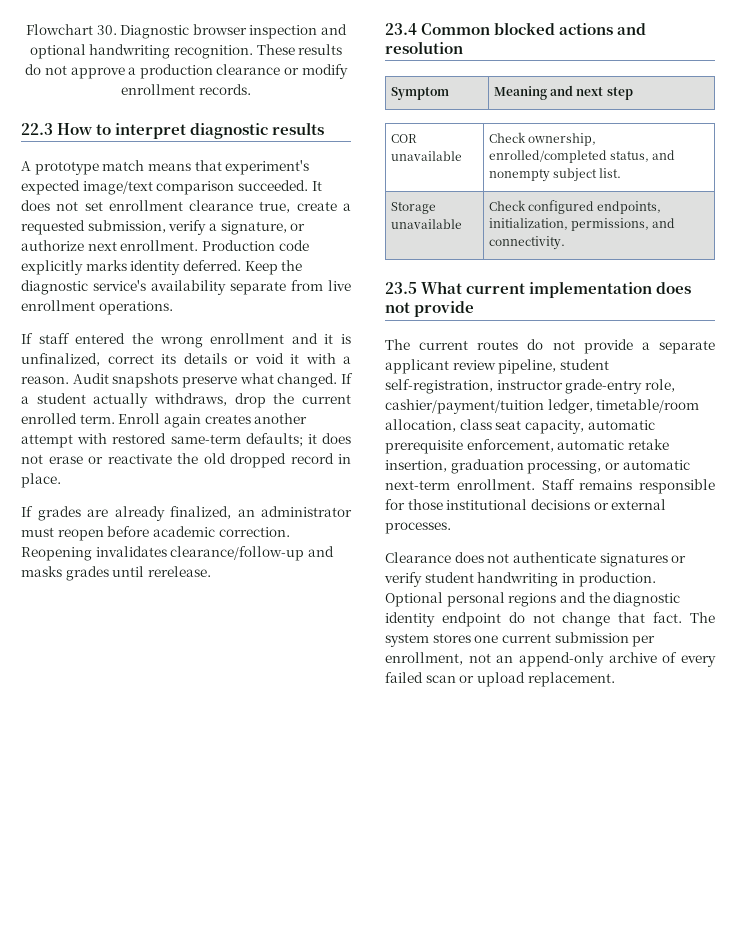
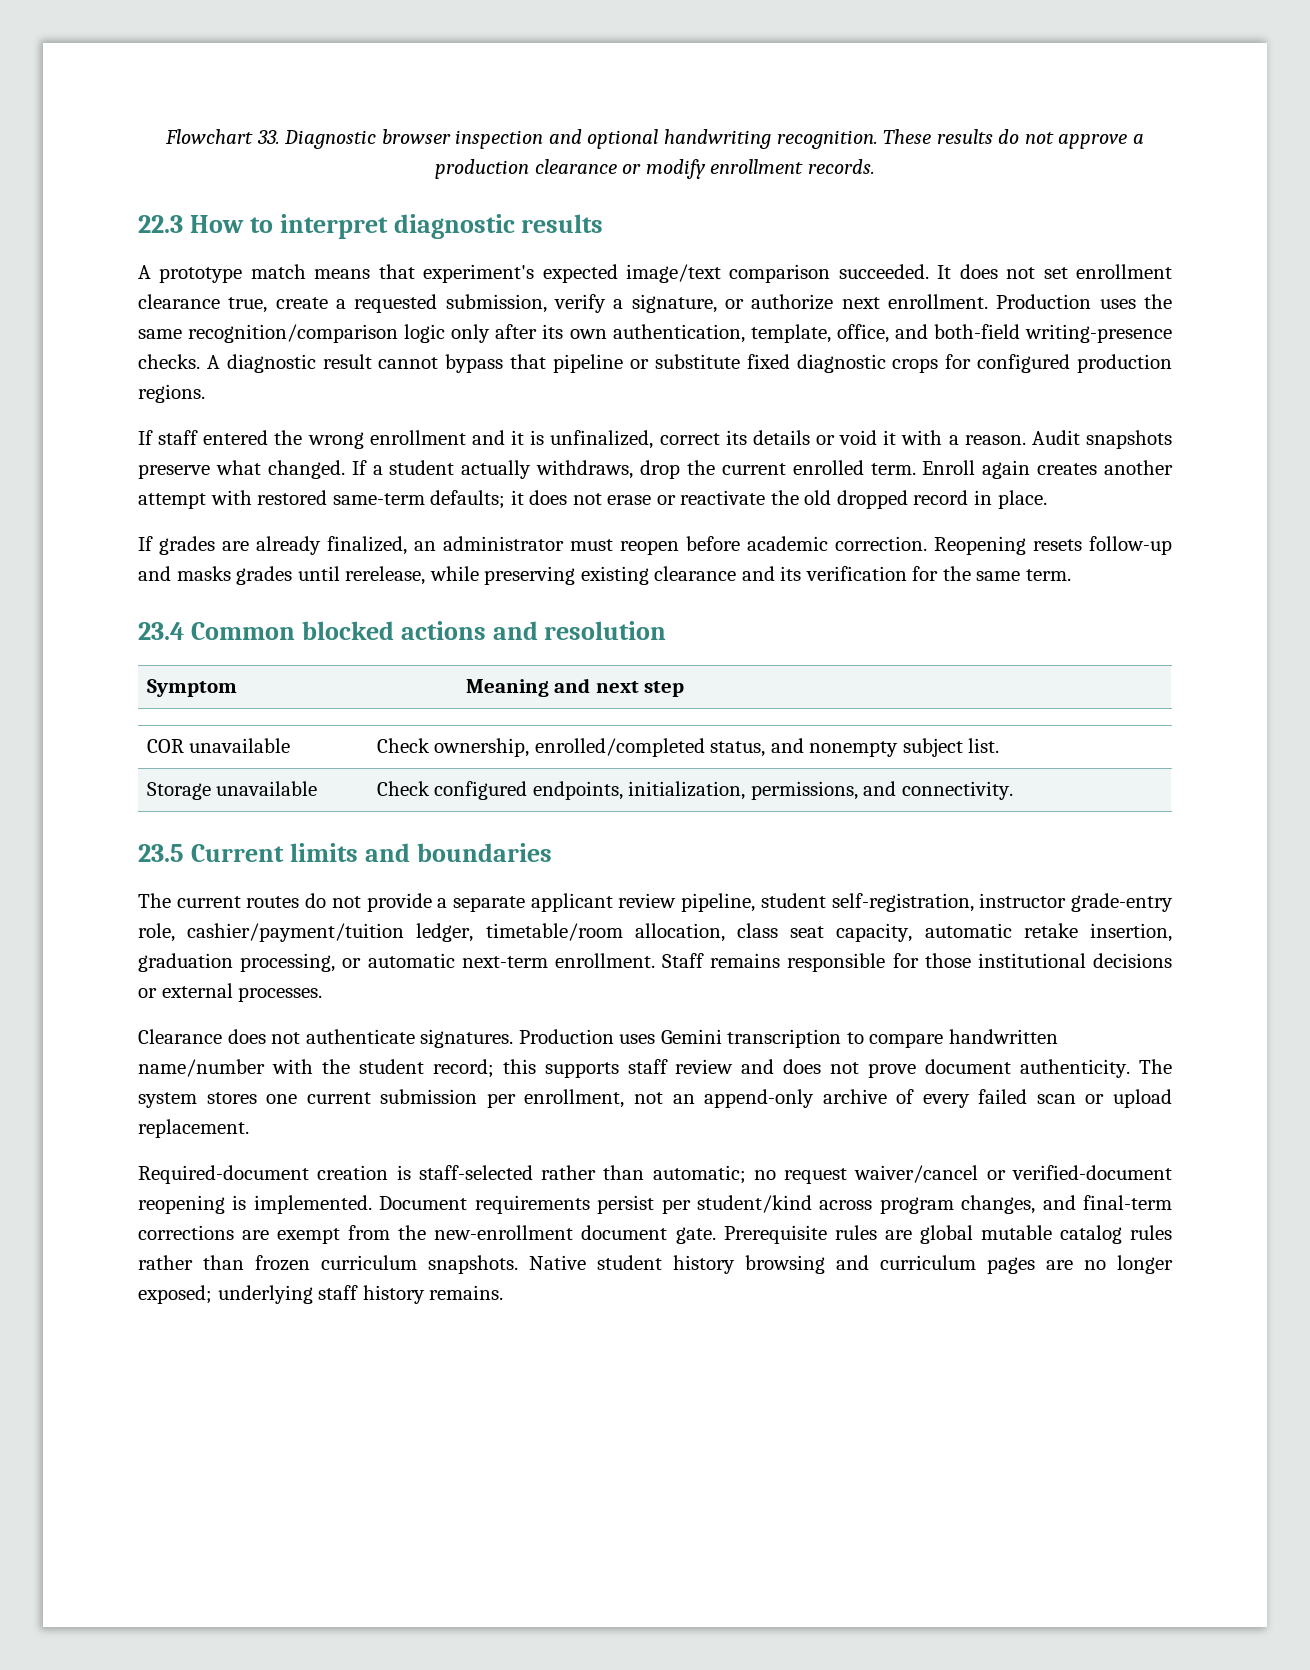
- Flowchart 30. Diagnostic browser inspection and optional handwriting recognition.
+ Flowchart 33. Diagnostic browser inspection and optional handwriting recognition.
- Production code explicitly marks identity deferred. Keep the diagnostic service's availability separate from live enrollment operations.
+ Production uses the same recognition/comparison logic only after its own authentication, template, office, and both-field writing-presence checks. A diagnostic result cannot bypass that pipeline or substitute fixed diagnostic crops for configured production regions.
- Reopening invalidates clearance/follow-up and masks grades until rerelease.
+ Reopening resets follow-up and masks grades until rerelease, while preserving existing clearance and its verification for the same term.
- 23.5 What current implementation does not provide
+ 23.5 Current limits and boundaries
- The current routes do not provide a separate applicant review pipeline, student self-registration, instructor grade-entry role, cashier/payment/tuition ledger, timetable/room allocation, class seat capacity, automatic prerequisite enforcement, automatic retake insertion, graduation processing, or automatic next-term enrollment.
+ The current routes do not provide a separate applicant review pipeline, student self-registration, instructor grade-entry role, cashier/payment/tuition ledger, timetable/room allocation, class seat capacity, automatic retake insertion, graduation processing, or automatic next-term enrollment.
- Clearance does not authenticate signatures or verify student handwriting in production. Optional personal regions and the diagnostic identity endpoint do not change that fact.
+ Clearance does not authenticate signatures. Production uses Gemini transcription to compare handwritten name/number with the student record; this supports staff review and does not prove document authenticity.
+ Required-document creation is staff-selected rather than automatic; no request waiver/cancel or verified-document reopening is implemented. Document requirements persist per student/kind across program changes, and final-term corrections are exempt from the new-enrollment document gate. Prerequisite rules are global mutable catalog rules rather than frozen curriculum snapshots. Native student history browsing and curriculum pages are no longer exposed; underlying staff history remains.

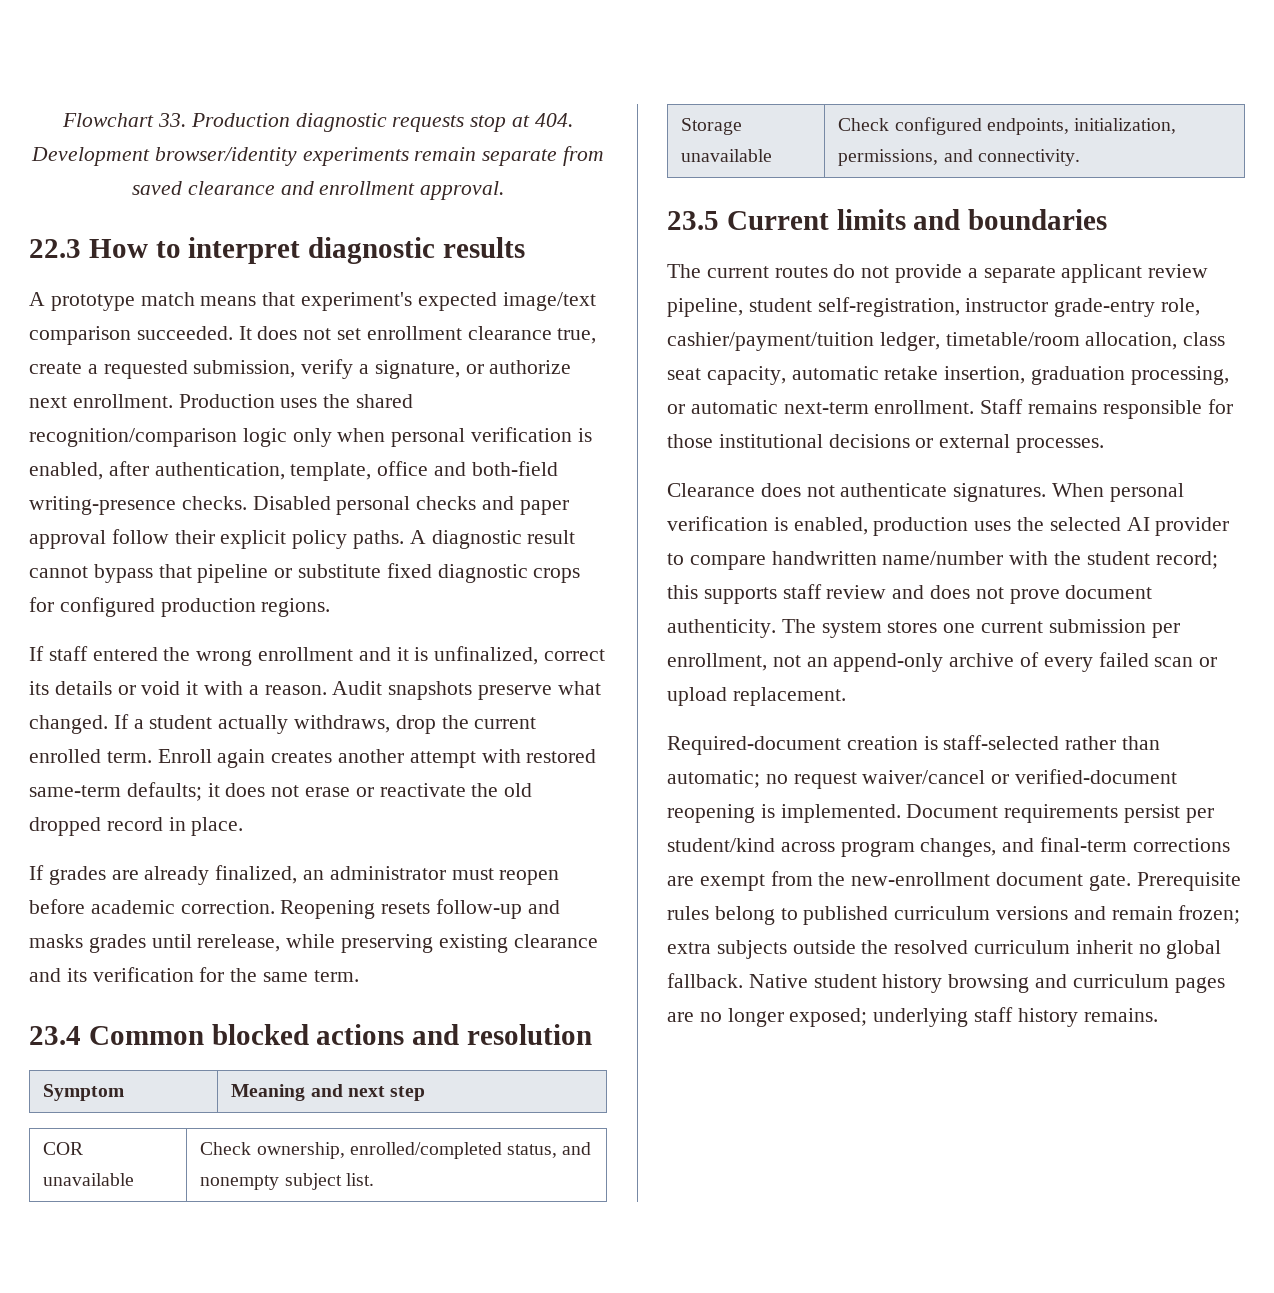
- Flowchart 33. Diagnostic browser inspection and optional handwriting recognition. These results do not approve a production clearance or modify enrollment records.
+ Flowchart 33. Production diagnostic requests stop at 404. Development browser/identity experiments remain separate from saved clearance and enrollment approval.
- Production uses the same recognition/comparison logic only after its own authentication, template, office, and both-field writing-presence checks.
+ Production uses the shared recognition/comparison logic only when personal verification is enabled, after authentication, template, office and both-field writing-presence checks.
+ Disabled personal checks and paper approval follow their explicit policy paths.
- Production uses Gemini transcription to compare handwritten name/number with the student record; this supports staff review and does not prove document authenticity.
+ When personal verification is enabled, production uses the selected AI provider to compare handwritten name/number with the student record; this supports staff review and does not prove document authenticity.
- Prerequisite rules are global mutable catalog rules rather than frozen curriculum snapshots.
+ Prerequisite rules belong to published curriculum versions and remain frozen; extra subjects outside the resolved curriculum inherit no global fallback.

